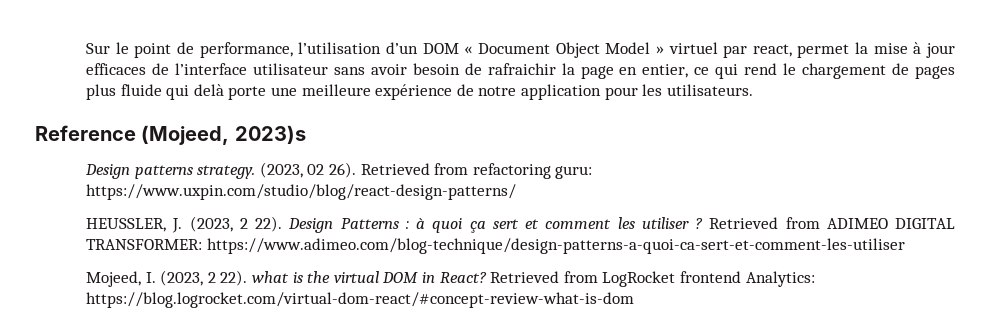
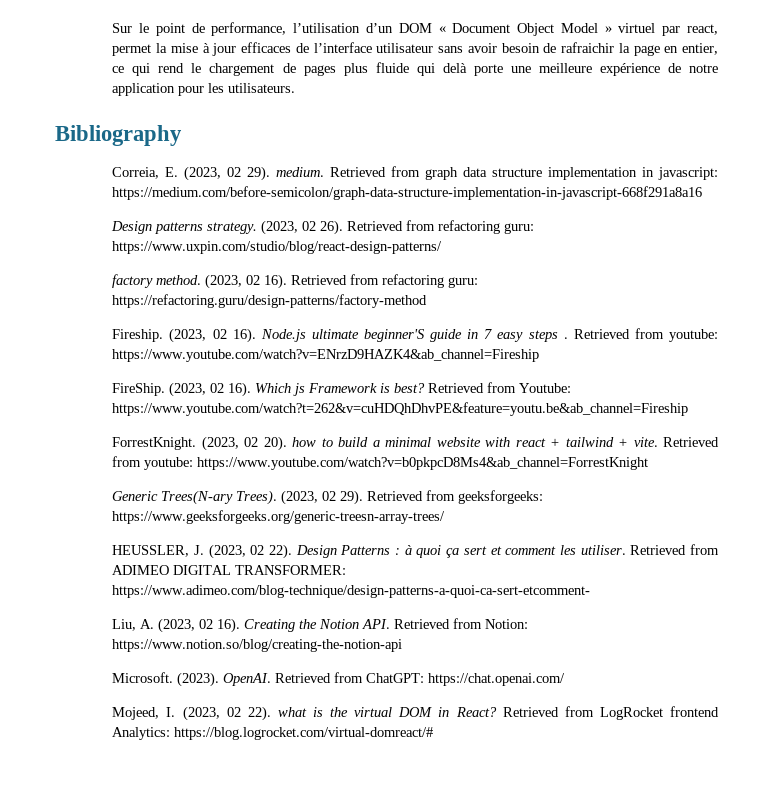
- Reference (Mojeed, 2023)s
+ Bibliography
+ Correia, E. (2023, 02 29). medium. Retrieved from graph data structure implementation in javascript: https://medium.com/before-semicolon/graph-data-structure-implementation-in-javascript-668f291a8a16
+ factory method. (2023, 02 16). Retrieved from refactoring guru: https://refactoring.guru/design-patterns/factory-method
+ Fireship. (2023, 02 16). Node.js ultimate beginner'S guide in 7 easy steps . Retrieved from youtube: https://www.youtube.com/watch?v=ENrzD9HAZK4&ab_channel=Fireship
+ FireShip. (2023, 02 16). Which js Framework is best? Retrieved from Youtube: https://www.youtube.com/watch?t=262&v=cuHDQhDhvPE&feature=youtu.be&ab_channel=Fireship
+ ForrestKnight. (2023, 02 20). how to build a minimal website with react + tailwind + vite. Retrieved from youtube: https://www.youtube.com/watch?v=b0pkpcD8Ms4&ab_channel=ForrestKnight
+ Generic Trees(N-ary Trees). (2023, 02 29). Retrieved from geeksforgeeks: https://www.geeksforgeeks.org/generic-treesn-array-trees/
- HEUSSLER, J. (2023, 2 22).
+ HEUSSLER, J. (2023, 02 22).
- Design Patterns : à quoi ça sert et comment les utiliser ?
+ Design Patterns : à quoi ça sert et comment les utiliser.
- Retrieved from ADIMEO DIGITAL TRANSFORMER: https://www.adimeo.com/blog-technique/design-patterns-a-quoi-ca-sert-et-comment-les-utiliser
+ Retrieved from ADIMEO DIGITAL TRANSFORMER: https://www.adimeo.com/blog-technique/design-patterns-a-quoi-ca-sert-etcomment-
+ Liu, A. (2023, 02 16). Creating the Notion API. Retrieved from Notion: https://www.notion.so/blog/creating-the-notion-api
+ Microsoft. (2023). OpenAI. Retrieved from ChatGPT: https://chat.openai.com/
- Mojeed, I. (2023, 2 22). what is the virtual DOM in React?
+ Mojeed, I. (2023, 02 22). what is the virtual DOM in React?
- Retrieved from LogRocket frontend Analytics: https://blog.logrocket.com/virtual-dom-react/#concept-review-what-is-dom
+ Retrieved from LogRocket frontend Analytics: https://blog.logrocket.com/virtual-domreact/#

